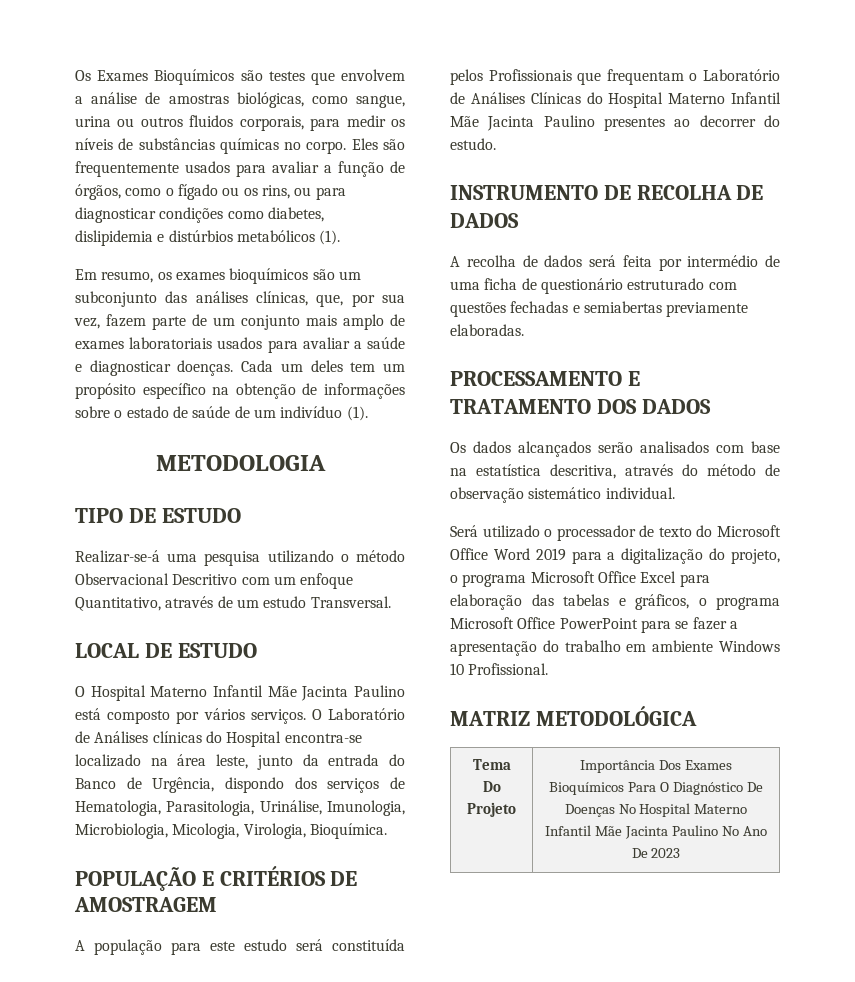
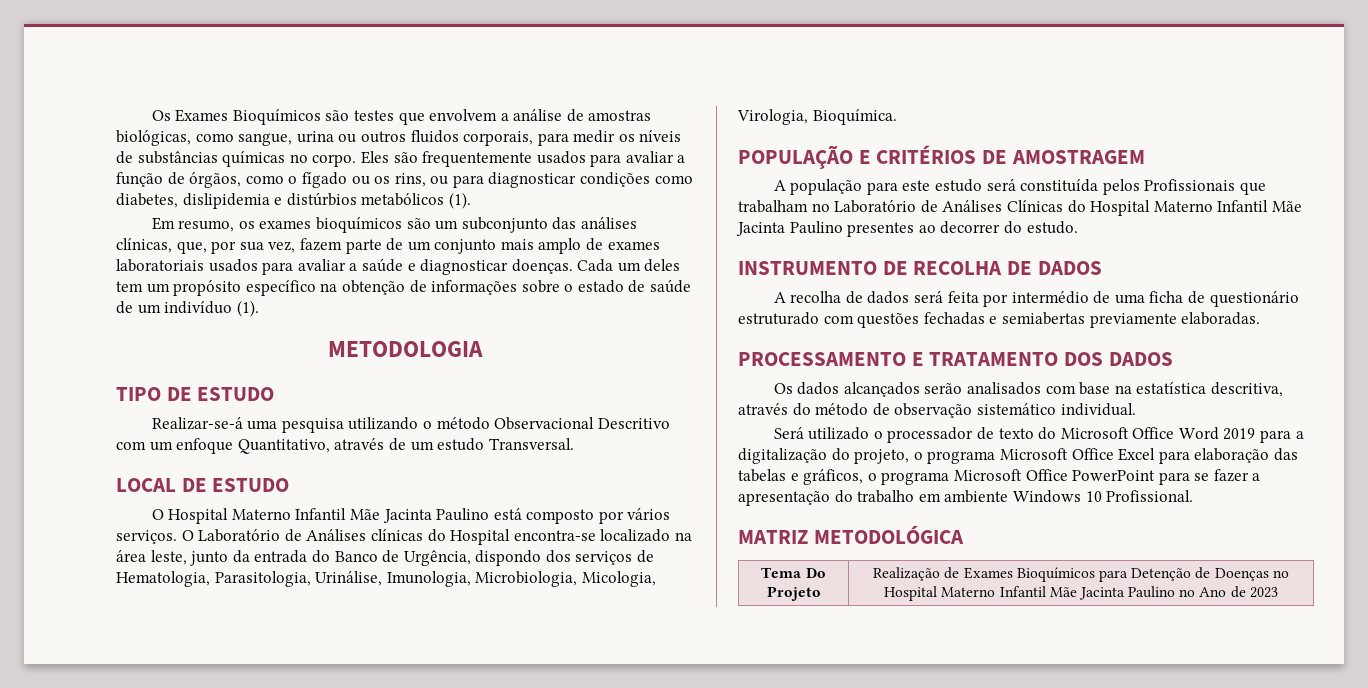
- A população para este estudo será constituída pelos Profissionais que frequentam o Laboratório de Análises Clínicas do Hospital Materno Infantil Mãe Jacinta Paulino presentes ao decorrer do estudo.
+ A população para este estudo será constituída pelos Profissionais que trabalham no Laboratório de Análises Clínicas do Hospital Materno Infantil Mãe Jacinta Paulino presentes ao decorrer do estudo.
- Tema Do Projeto | Importância Dos Exames Bioquímicos Para O Diagnóstico De Doenças No Hospital Materno Infantil Mãe Jacinta Paulino No Ano De 2023
+ Tema Do Projeto | Realização de Exames Bioquímicos para Detenção de Doenças no Hospital Materno Infantil Mãe Jacinta Paulino no Ano de 2023

